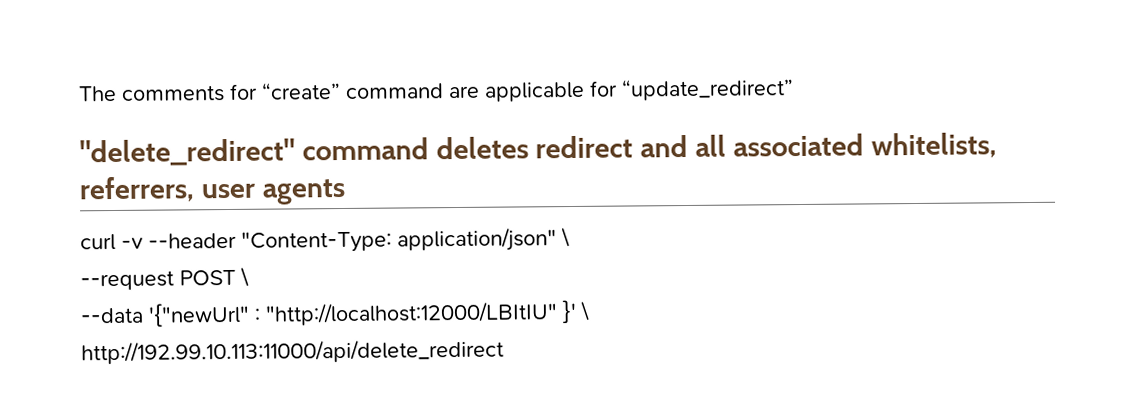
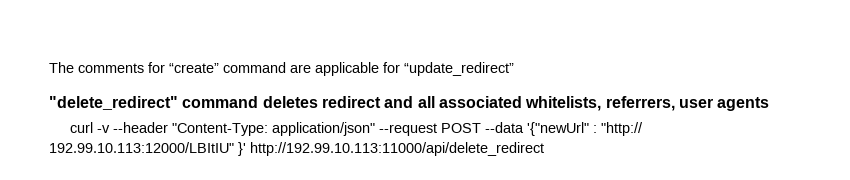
- curl -v --header "Content-Type: application/json" \
- --request POST \
- --data '{"newUrl" : "http://localhost:12000/LBItIU" }' \
- http://192.99.10.113:11000/api/delete_redirect
+ curl -v --header "Content-Type: application/json" --request POST --data '{"newUrl" : "http:// 192.99.10.113:12000/LBItIU" }' http://192.99.10.113:11000/api/delete_redirect

